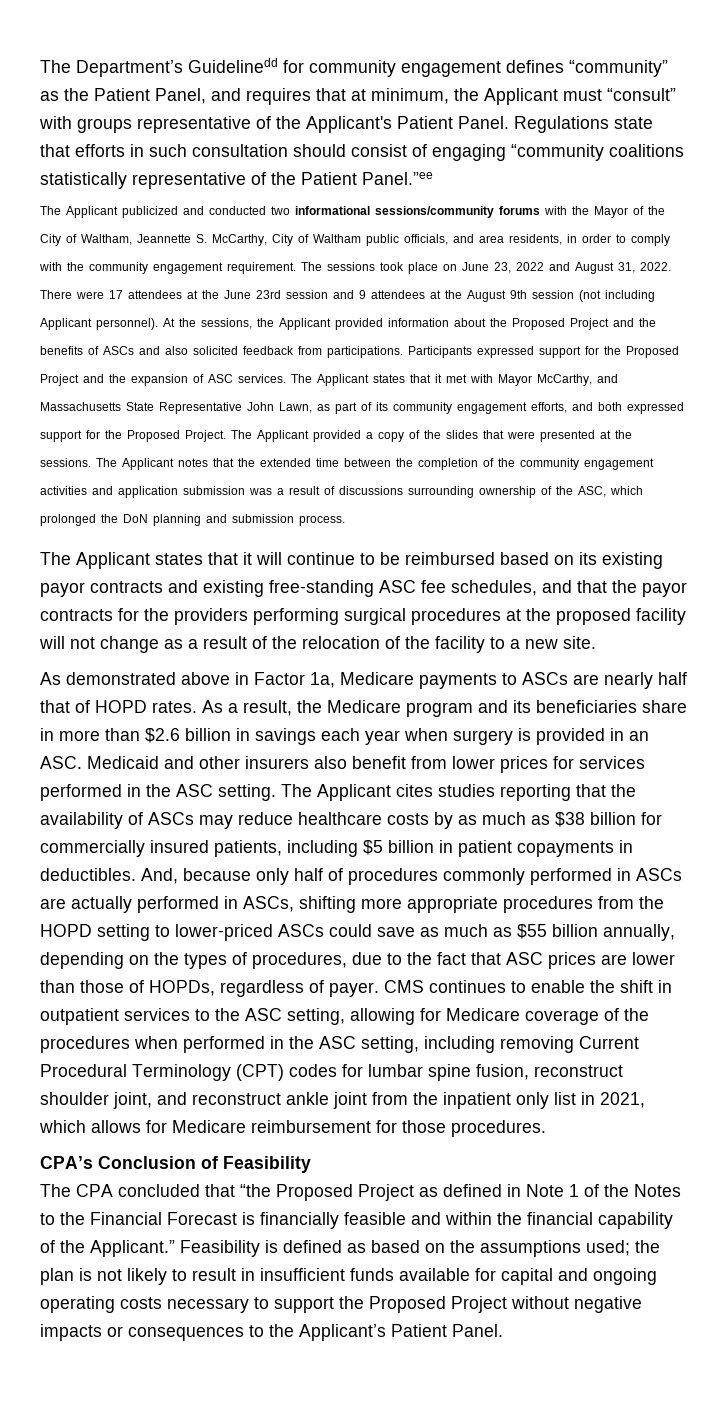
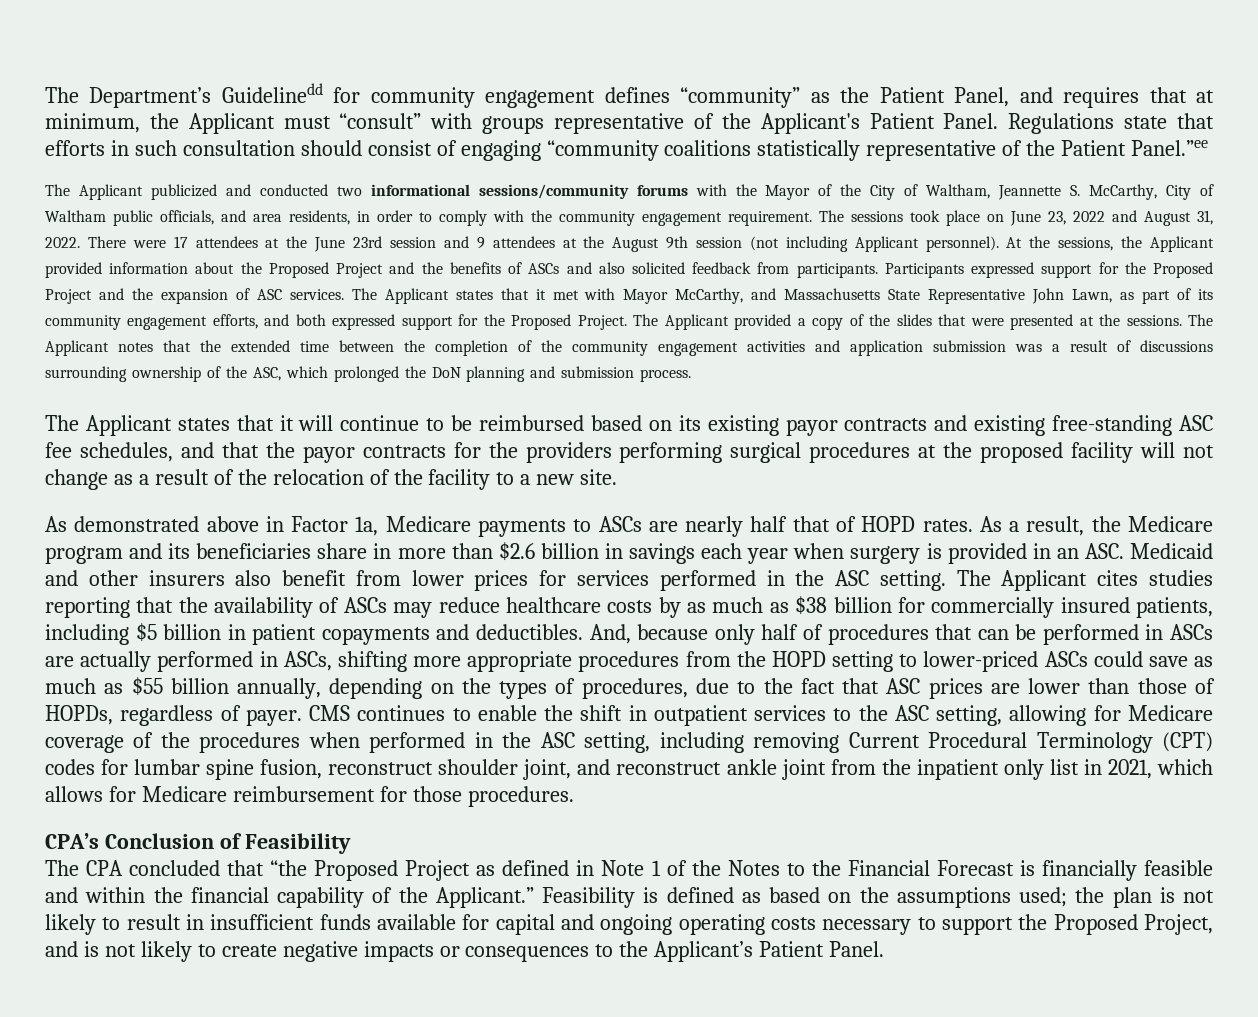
- At the sessions, the Applicant provided information about the Proposed Project and the benefits of ASCs and also solicited feedback from participations.
+ At the sessions, the Applicant provided information about the Proposed Project and the benefits of ASCs and also solicited feedback from participants.
- The Applicant cites studies reporting that the availability of ASCs may reduce healthcare costs by as much as $38 billion for commercially insured patients, including $5 billion in patient copayments in deductibles.
+ The Applicant cites studies reporting that the availability of ASCs may reduce healthcare costs by as much as $38 billion for commercially insured patients, including $5 billion in patient copayments and deductibles.
- And, because only half of procedures commonly performed in ASCs are actually performed in ASCs, shifting more appropriate procedures from the HOPD setting to lower-priced ASCs could save as much as $55 billion annually, depending on the types of procedures, due to the fact that ASC prices are lower than those of HOPDs, regardless of payer.
+ And, because only half of procedures that can be performed in ASCs are actually performed in ASCs, shifting more appropriate procedures from the HOPD setting to lower-priced ASCs could save as much as $55 billion annually, depending on the types of procedures, due to the fact that ASC prices are lower than those of HOPDs, regardless of payer.
- Feasibility is defined as based on the assumptions used; the plan is not likely to result in insufficient funds available for capital and ongoing operating costs necessary to support the Proposed Project without negative impacts or consequences to the Applicant’s Patient Panel.
+ Feasibility is defined as based on the assumptions used; the plan is not likely to result in insufficient funds available for capital and ongoing operating costs necessary to support the Proposed Project, and is not likely to create negative impacts or consequences to the Applicant’s Patient Panel.

